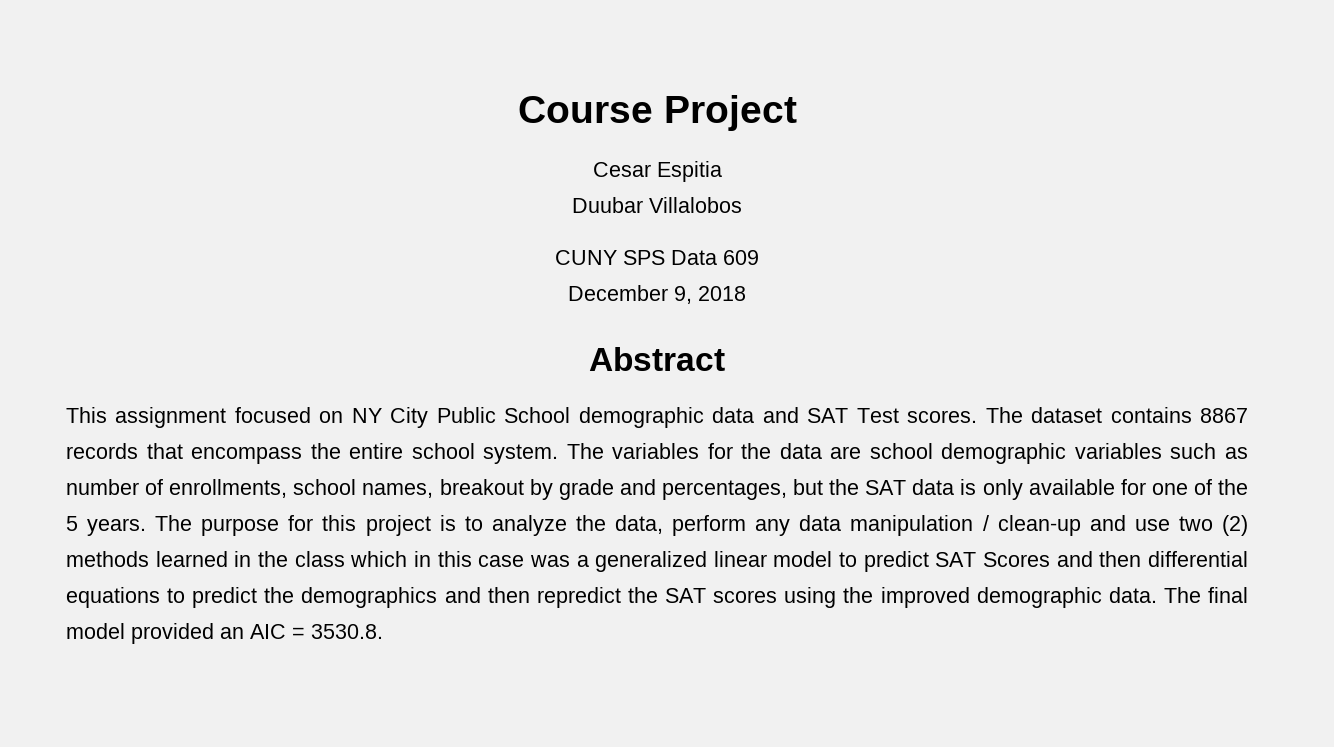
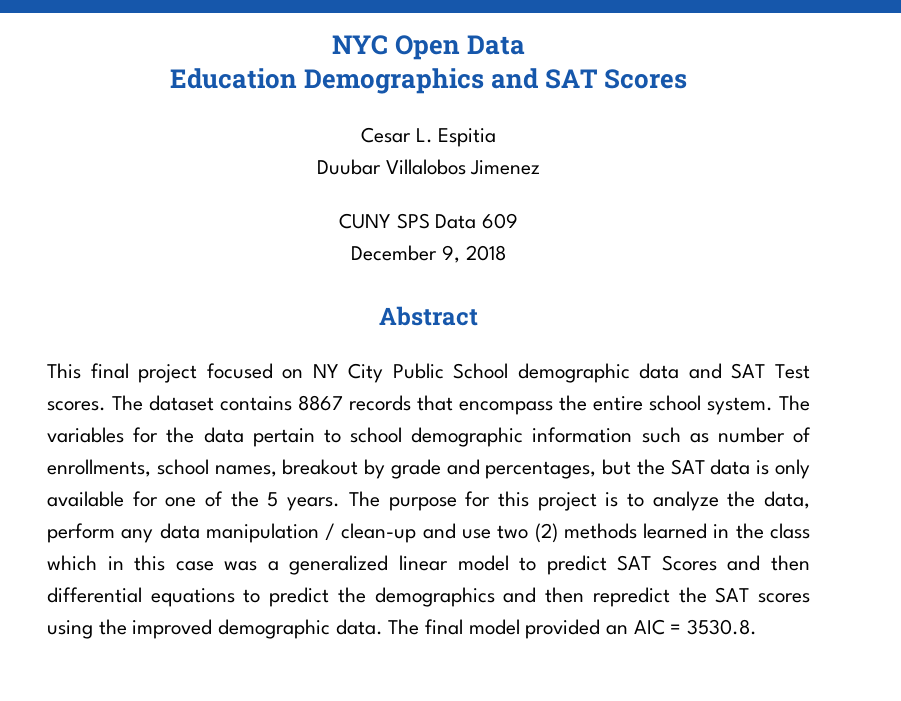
- Course Project
+ NYC Open Data
+ Education Demographics and SAT Scores
- Cesar Espitia
+ Cesar L. Espitia
- Duubar Villalobos
+ Duubar Villalobos Jimenez
- This assignment focused on NY City Public School demographic data and SAT Test scores.
+ This final project focused on NY City Public School demographic data and SAT Test scores.
- The variables for the data are school demographic variables such as number of enrollments, school names, breakout by grade and percentages, but the SAT data is only available for one of the 5 years.
+ The variables for the data pertain to school demographic information such as number of enrollments, school names, breakout by grade and percentages, but the SAT data is only available for one of the 5 years.

